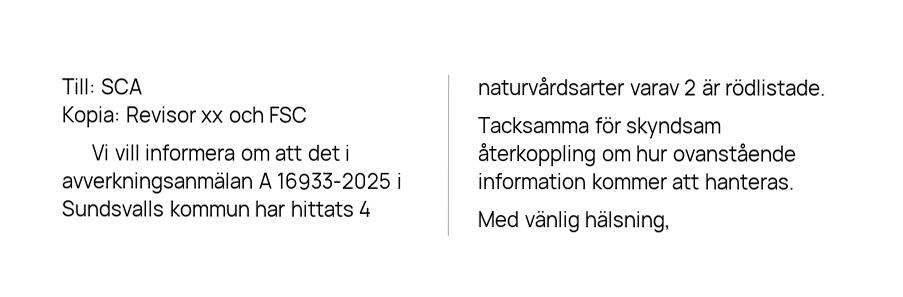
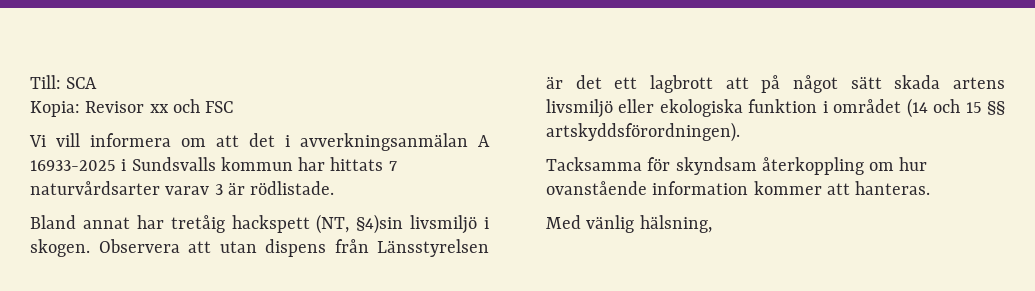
- Vi vill informera om att det i avverkningsanmälan A 16933-2025 i Sundsvalls kommun har hittats 4 naturvårdsarter varav 2 är rödlistade.
+ Vi vill informera om att det i avverkningsanmälan A 16933-2025 i Sundsvalls kommun har hittats 7 naturvårdsarter varav 3 är rödlistade.
+ Bland annat har tretåig hackspett (NT, §4)sin livsmiljö i skogen. Observera att utan dispens från Länsstyrelsen är det ett lagbrott att på något sätt skada artens livsmiljö eller ekologiska funktion i området (14 och 15 §§ artskyddsförordningen).

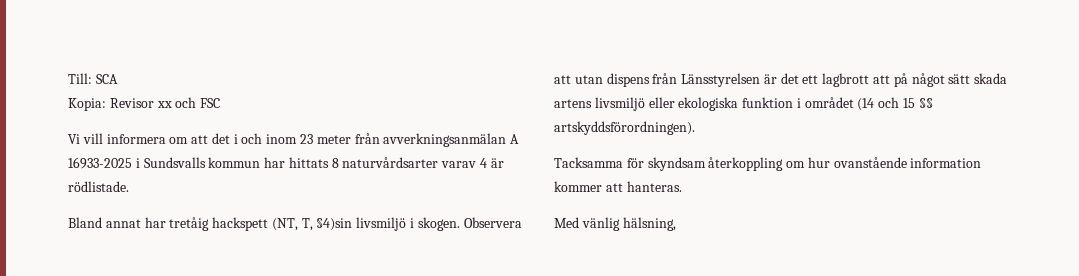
- Vi vill informera om att det i avverkningsanmälan A 16933-2025 i Sundsvalls kommun har hittats 7 naturvårdsarter varav 3 är rödlistade.
+ Vi vill informera om att det i och inom 23 meter från avverkningsanmälan A 16933-2025 i Sundsvalls kommun har hittats 8 naturvårdsarter varav 4 är rödlistade.
- Bland annat har tretåig hackspett (NT, §4)sin livsmiljö i skogen.
+ Bland annat har tretåig hackspett (NT, T, §4)sin livsmiljö i skogen.

